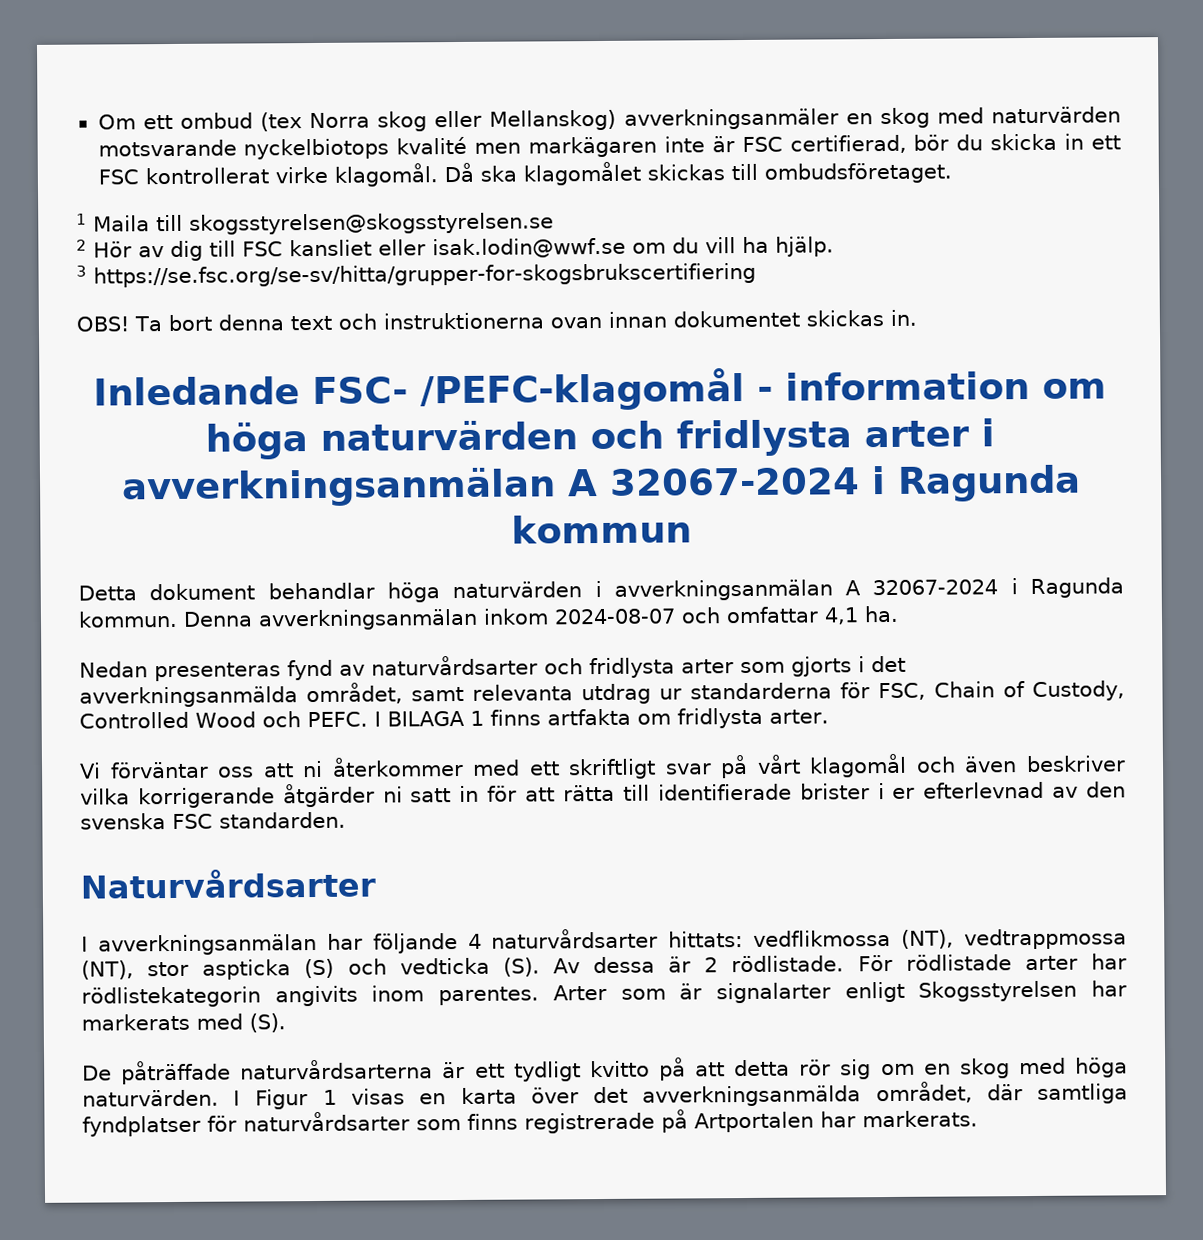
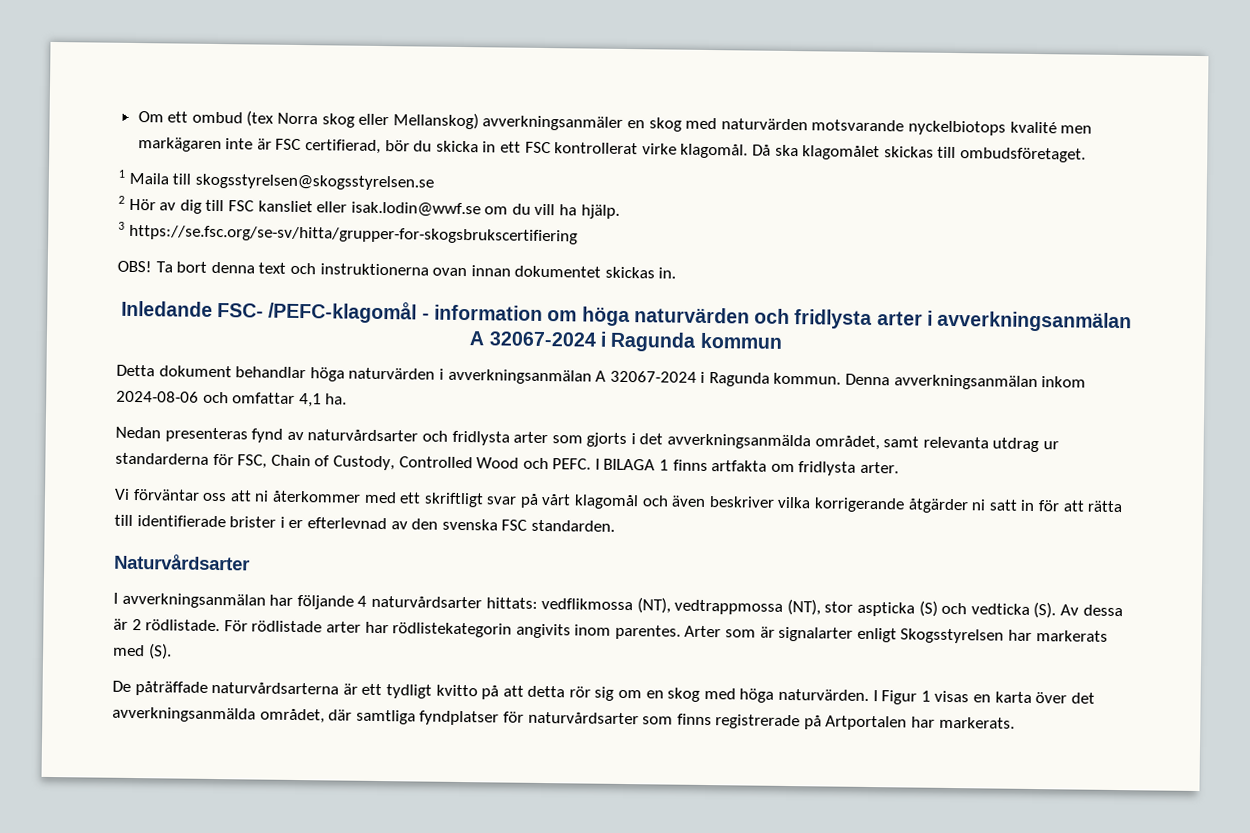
- Denna avverkningsanmälan inkom 2024-08-07 och omfattar 4,1 ha.
+ Denna avverkningsanmälan inkom 2024-08-06 och omfattar 4,1 ha.

